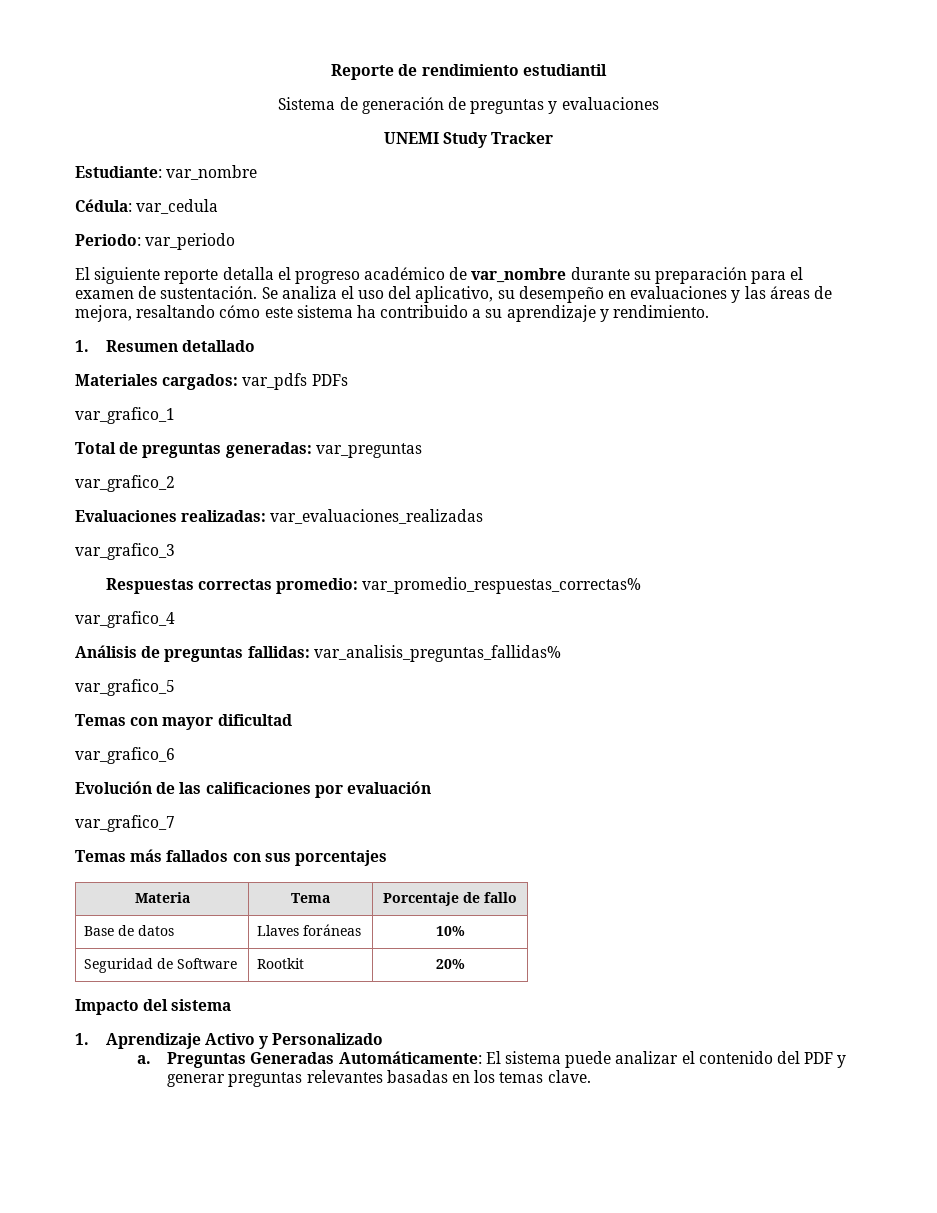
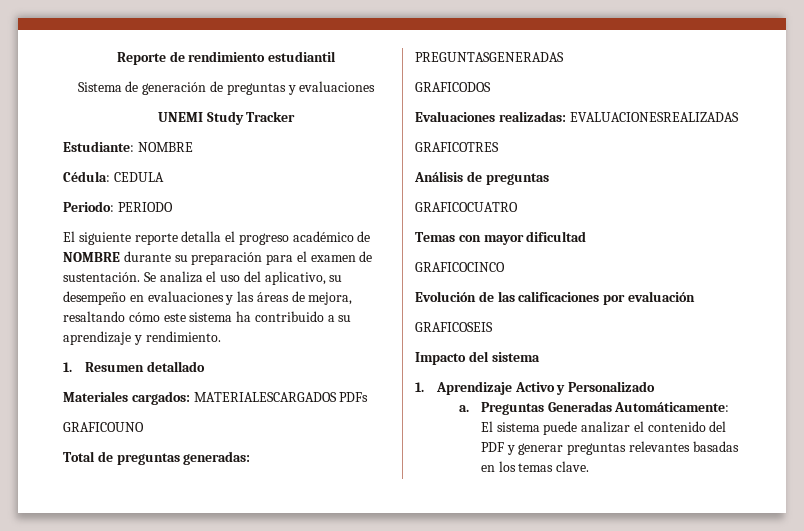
- Estudiante: var_nombre
+ Estudiante: NOMBRE
- Cédula: var_cedula
+ Cédula: CEDULA
- Periodo: var_periodo
+ Periodo: PERIODO
- El siguiente reporte detalla el progreso académico de var_nombre durante su preparación para el examen de sustentación.
+ El siguiente reporte detalla el progreso académico de NOMBRE durante su preparación para el examen de sustentación.
- Materiales cargados: var_pdfs PDFs
+ Materiales cargados: MATERIALESCARGADOS PDFs
- var_grafico_1
+ GRAFICOUNO
- Total de preguntas generadas: var_preguntas
- var_grafico_2
+ Total de preguntas generadas: PREGUNTASGENERADAS
+ GRAFICODOS
- Evaluaciones realizadas: var_evaluaciones_realizadas
- var_grafico_3
- Respuestas correctas promedio: var_promedio_respuestas_correctas%
- var_grafico_4
+ Evaluaciones realizadas: EVALUACIONESREALIZADAS
+ GRAFICOTRES
- Análisis de preguntas fallidas: var_analisis_preguntas_fallidas%
- var_grafico_5
+ Análisis de preguntas
+ GRAFICOCUATRO
- var_grafico_6
+ GRAFICOCINCO
- var_grafico_7
- Temas más fallados con sus porcentajes
- Materia | Tema | Porcentaje de fallo
- Base de datos | Llaves foráneas | 10%
- Seguridad de Software | Rootkit | 20%
+ GRAFICOSEIS

